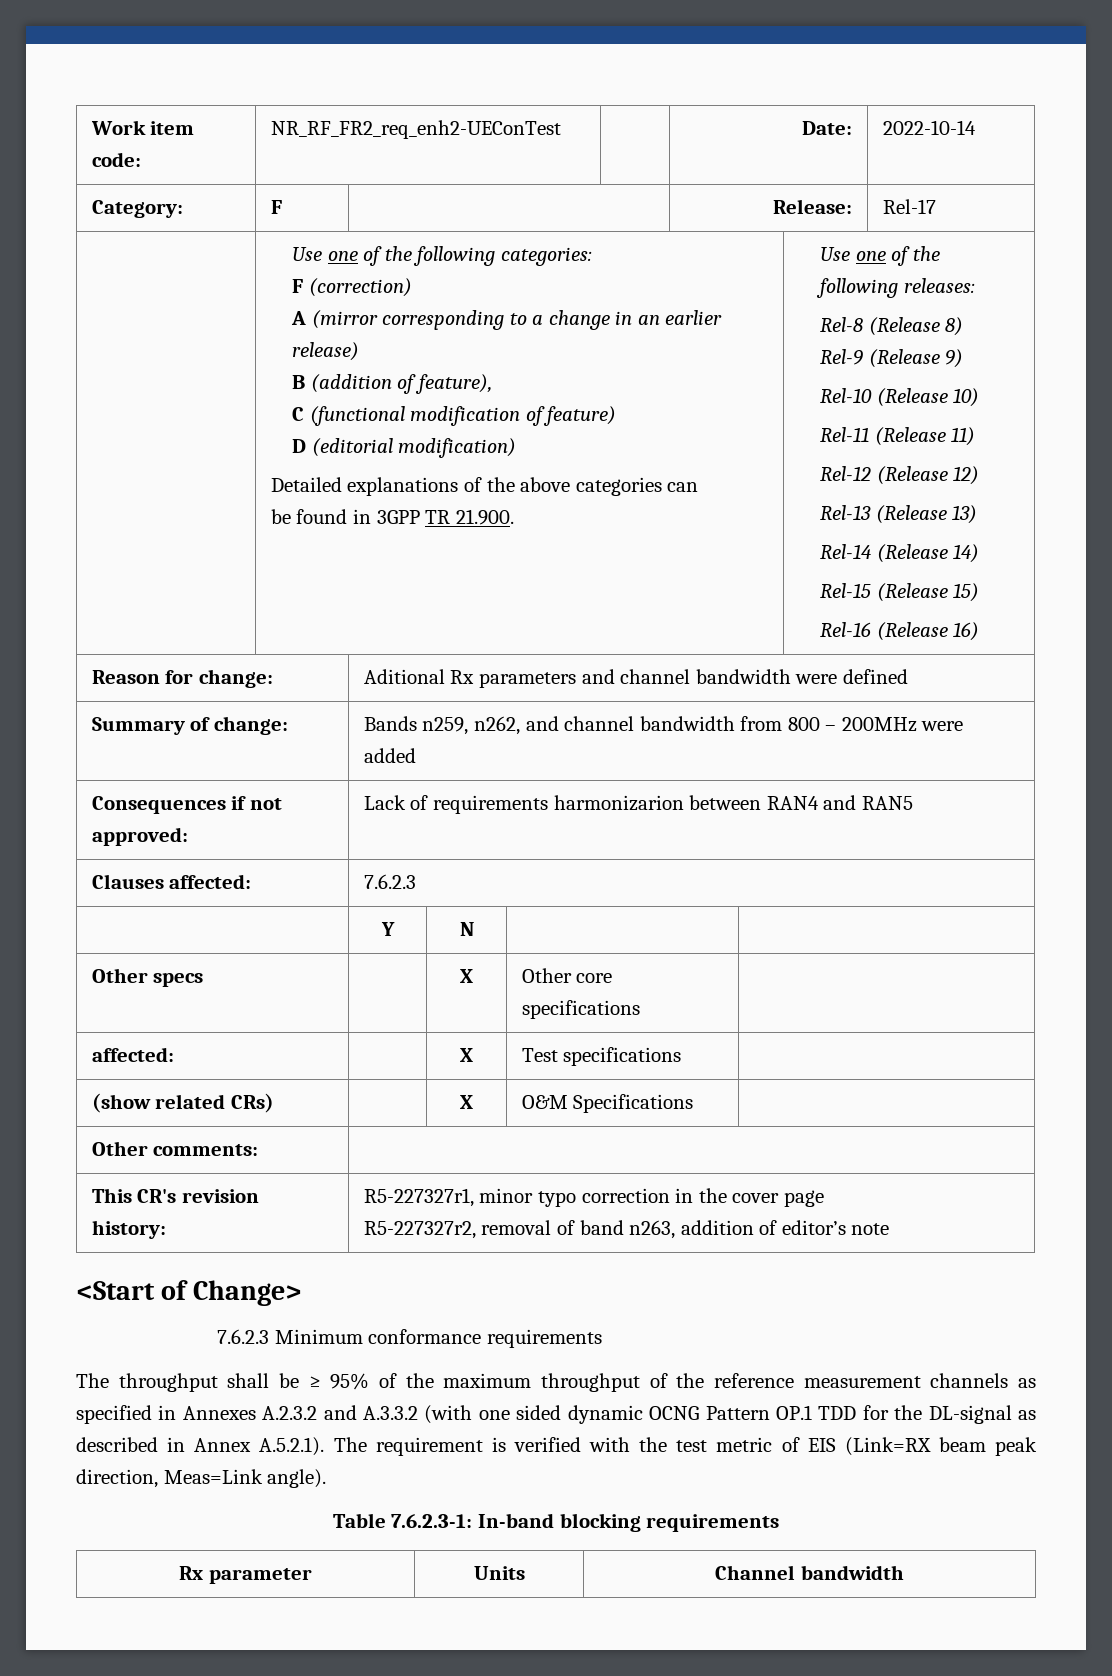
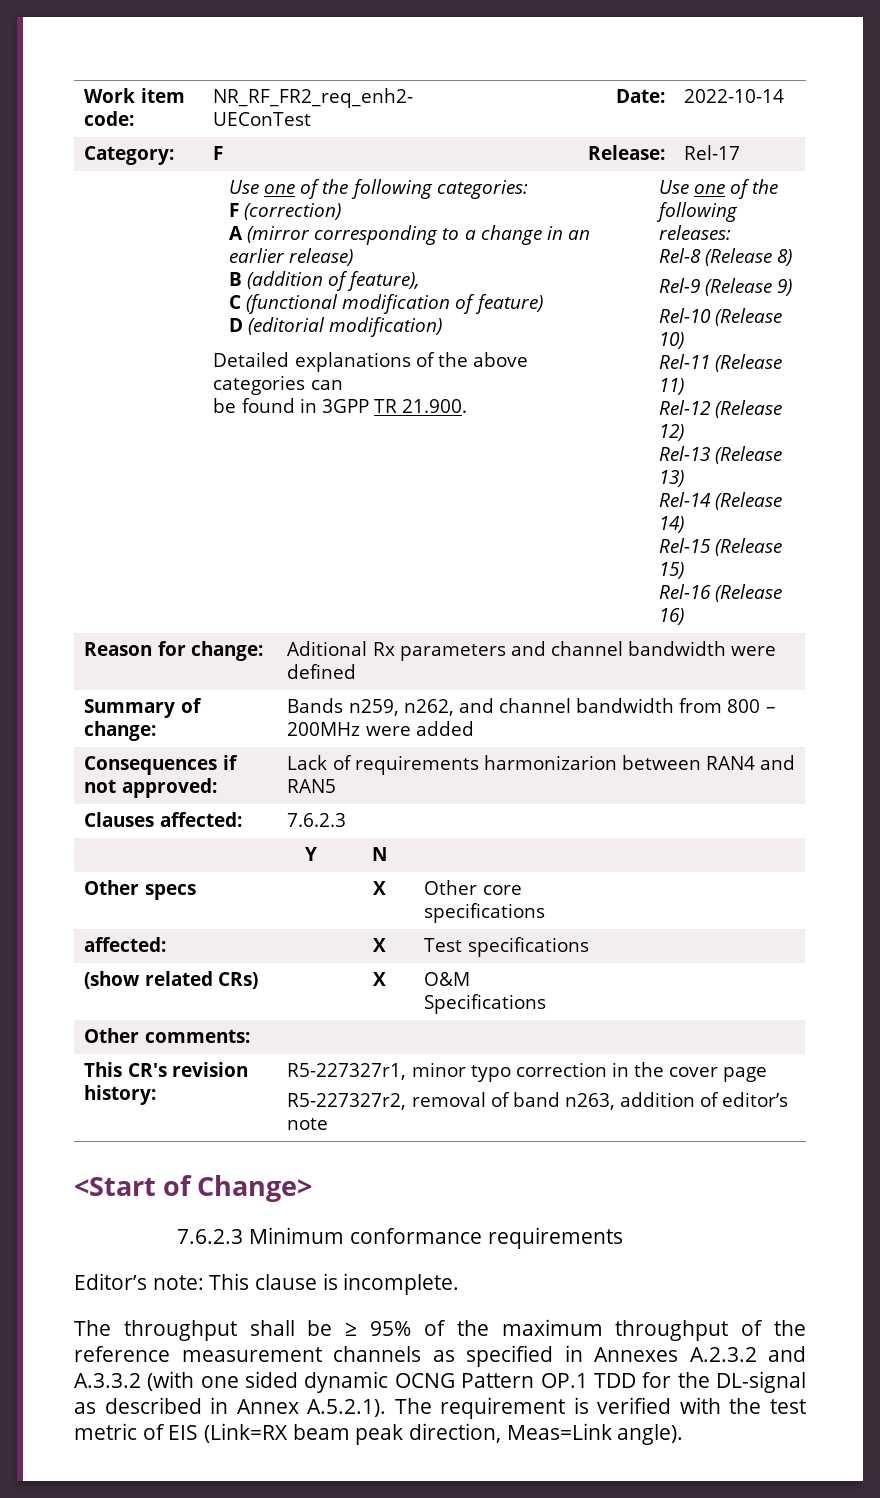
+ Editor’s note: This clause is incomplete.
- Table 7.6.2.3-1: In-band blocking requirements
- Rx parameter | Units | Channel bandwidth

